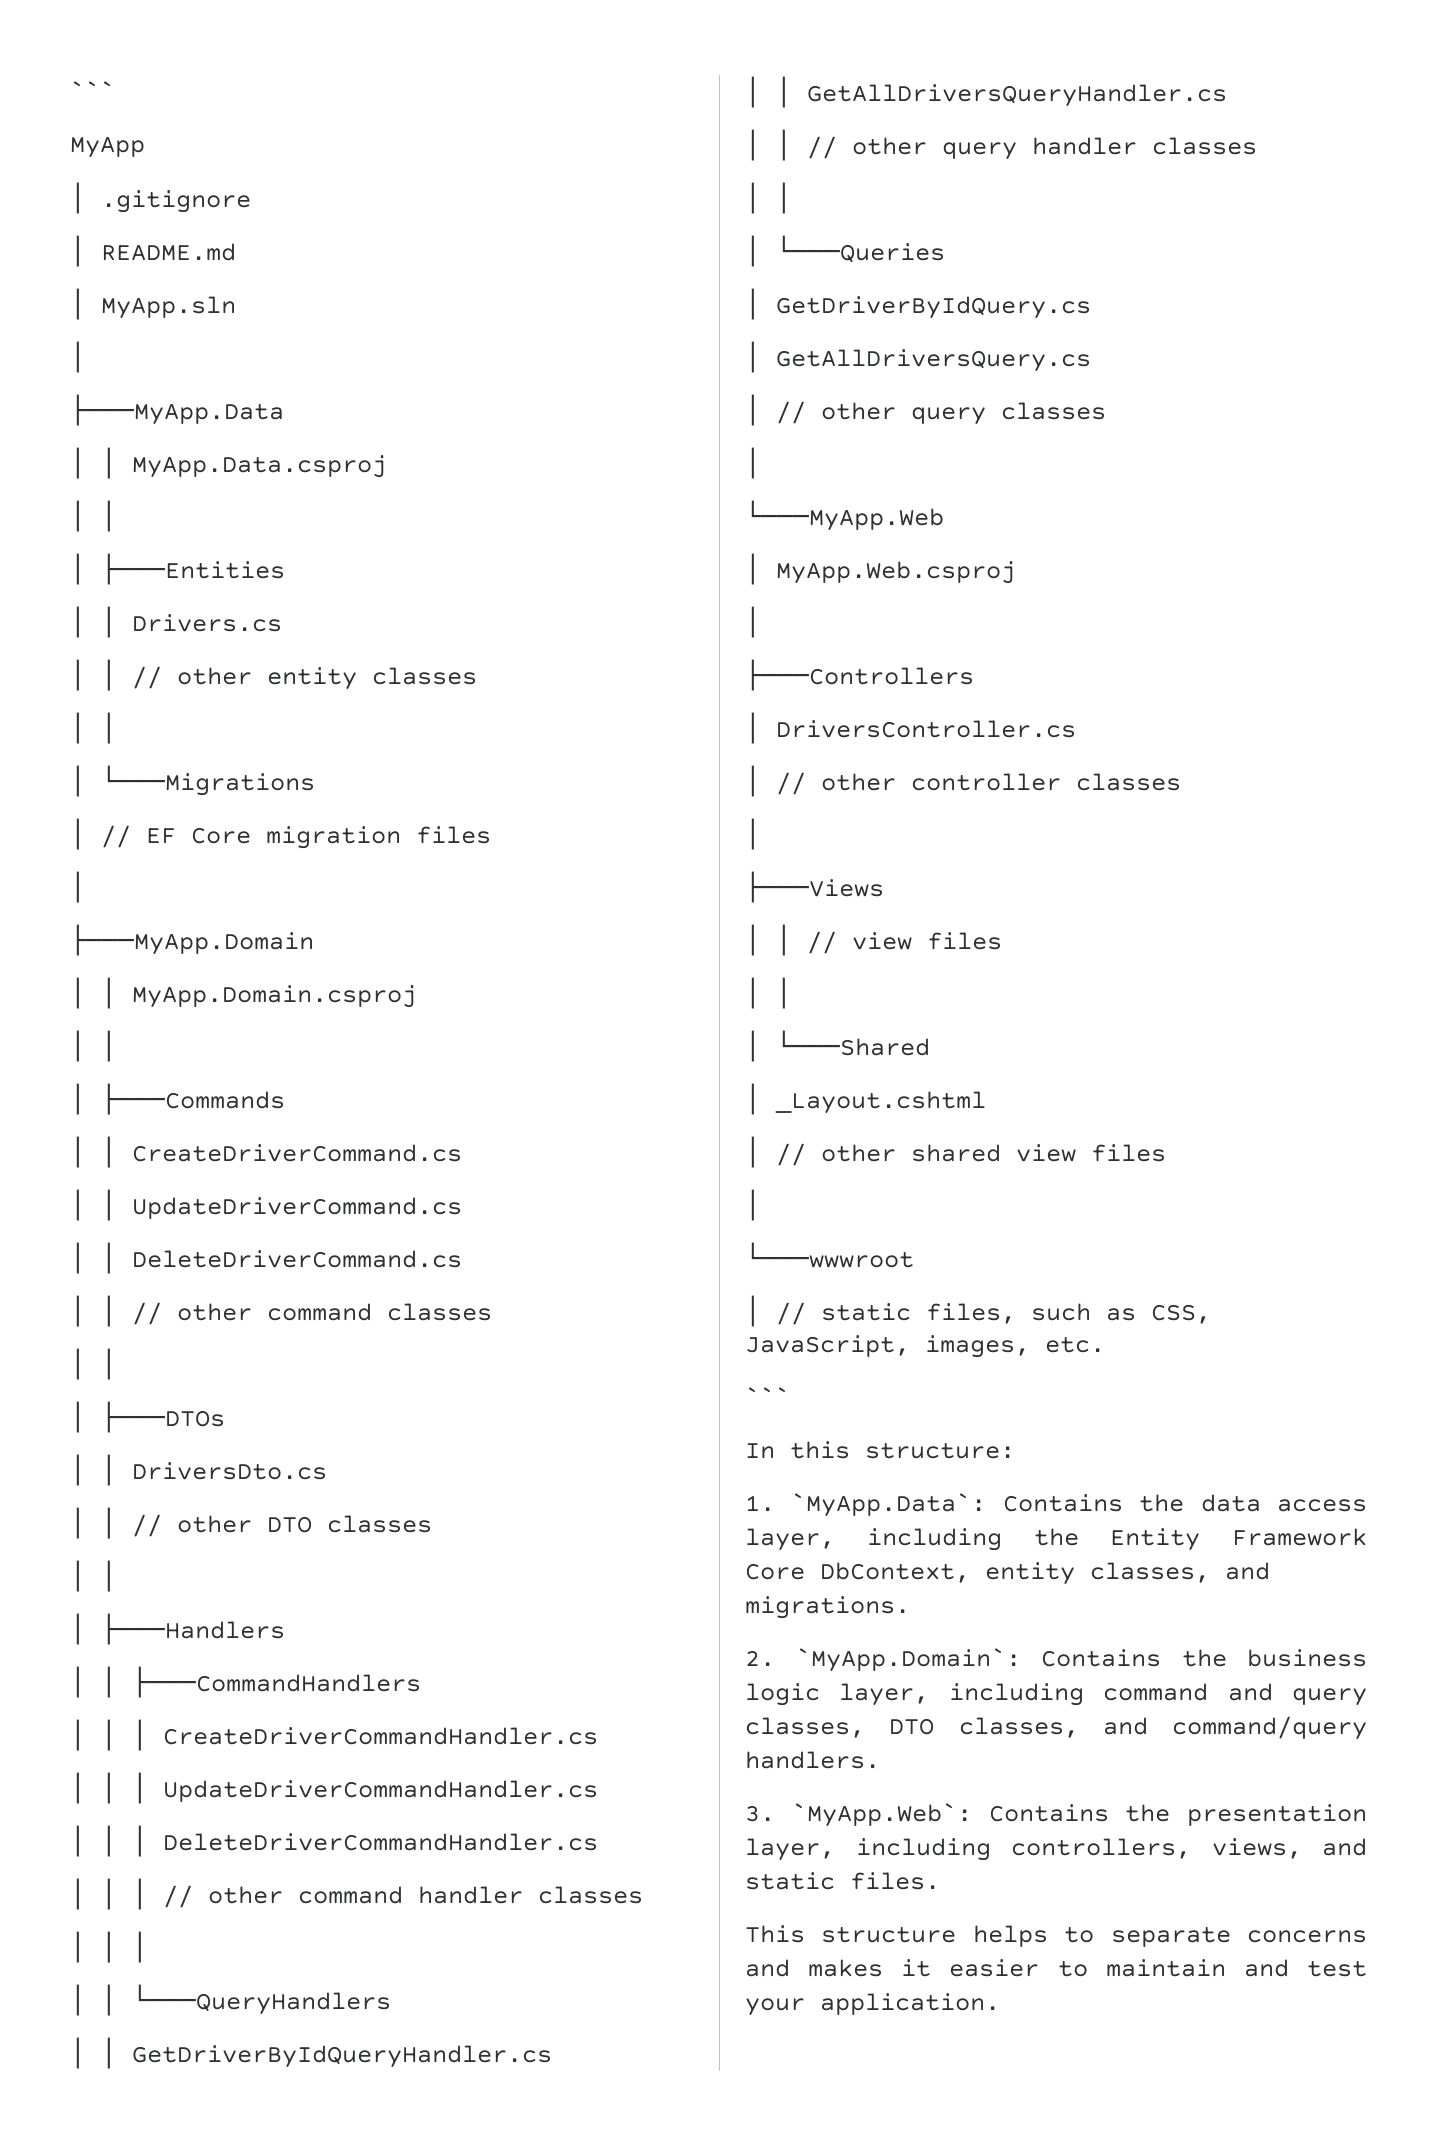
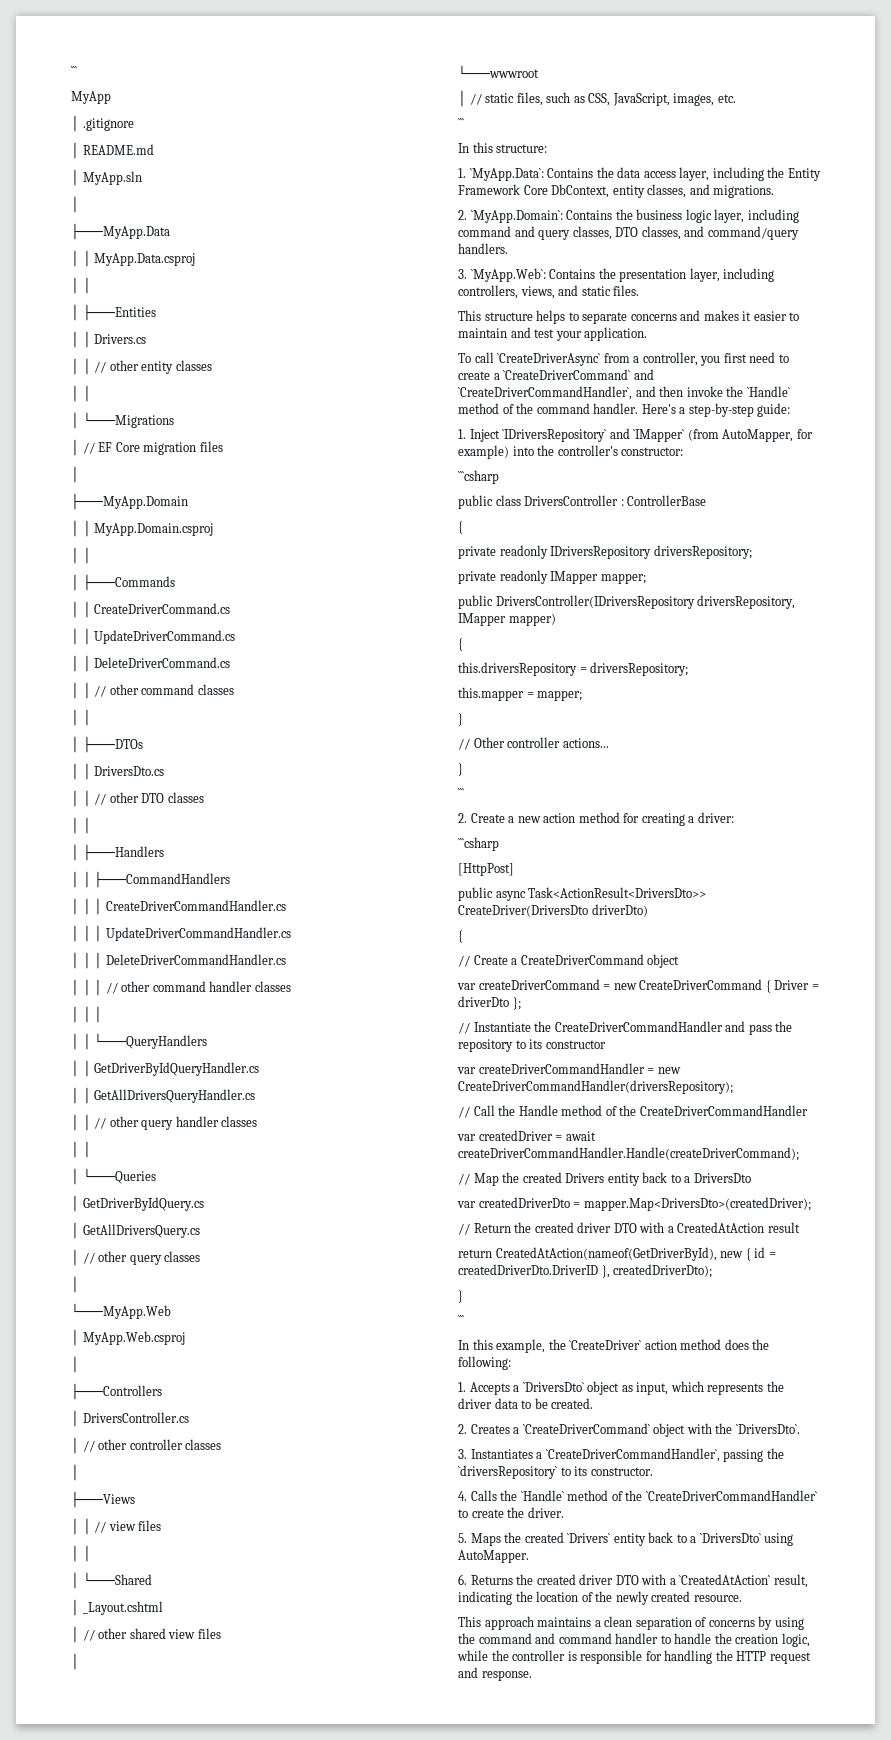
+ To call `CreateDriverAsync` from a controller, you first need to create a `CreateDriverCommand` and `CreateDriverCommandHandler`, and then invoke the `Handle` method of the command handler. Here's a step-by-step guide:
+ 1. Inject `IDriversRepository` and `IMapper` (from AutoMapper, for example) into the controller's constructor:
+ ```csharp
+ public class DriversController : ControllerBase
+ {
+ private readonly IDriversRepository driversRepository;
+ private readonly IMapper mapper;
+ public DriversController(IDriversRepository driversRepository, IMapper mapper)
+ {
+ this.driversRepository = driversRepository;
+ this.mapper = mapper;
+ }
+ // Other controller actions...
+ }
+ ```
+ 2. Create a new action method for creating a driver:
+ ```csharp
+ [HttpPost]
+ public async Task<ActionResult<DriversDto>> CreateDriver(DriversDto driverDto)
+ {
+ // Create a CreateDriverCommand object
+ var createDriverCommand = new CreateDriverCommand { Driver = driverDto };
+ // Instantiate the CreateDriverCommandHandler and pass the repository to its constructor
+ var createDriverCommandHandler = new CreateDriverCommandHandler(driversRepository);
+ // Call the Handle method of the CreateDriverCommandHandler
+ var createdDriver = await createDriverCommandHandler.Handle(createDriverCommand);
+ // Map the created Drivers entity back to a DriversDto
+ var createdDriverDto = mapper.Map<DriversDto>(createdDriver);
+ // Return the created driver DTO with a CreatedAtAction result
+ return CreatedAtAction(nameof(GetDriverById), new { id = createdDriverDto.DriverID }, createdDriverDto);
+ }
+ ```
+ In this example, the `CreateDriver` action method does the following:
+ 1. Accepts a `DriversDto` object as input, which represents the driver data to be created.
+ 2. Creates a `CreateDriverCommand` object with the `DriversDto`.
+ 3. Instantiates a `CreateDriverCommandHandler`, passing the `driversRepository` to its constructor.
+ 4. Calls the `Handle` method of the `CreateDriverCommandHandler` to create the driver.
+ 5. Maps the created `Drivers` entity back to a `DriversDto` using AutoMapper.
+ 6. Returns the created driver DTO with a `CreatedAtAction` result, indicating the location of the newly created resource.
+ This approach maintains a clean separation of concerns by using the command and command handler to handle the creation logic, while the controller is responsible for handling the HTTP request and response.

